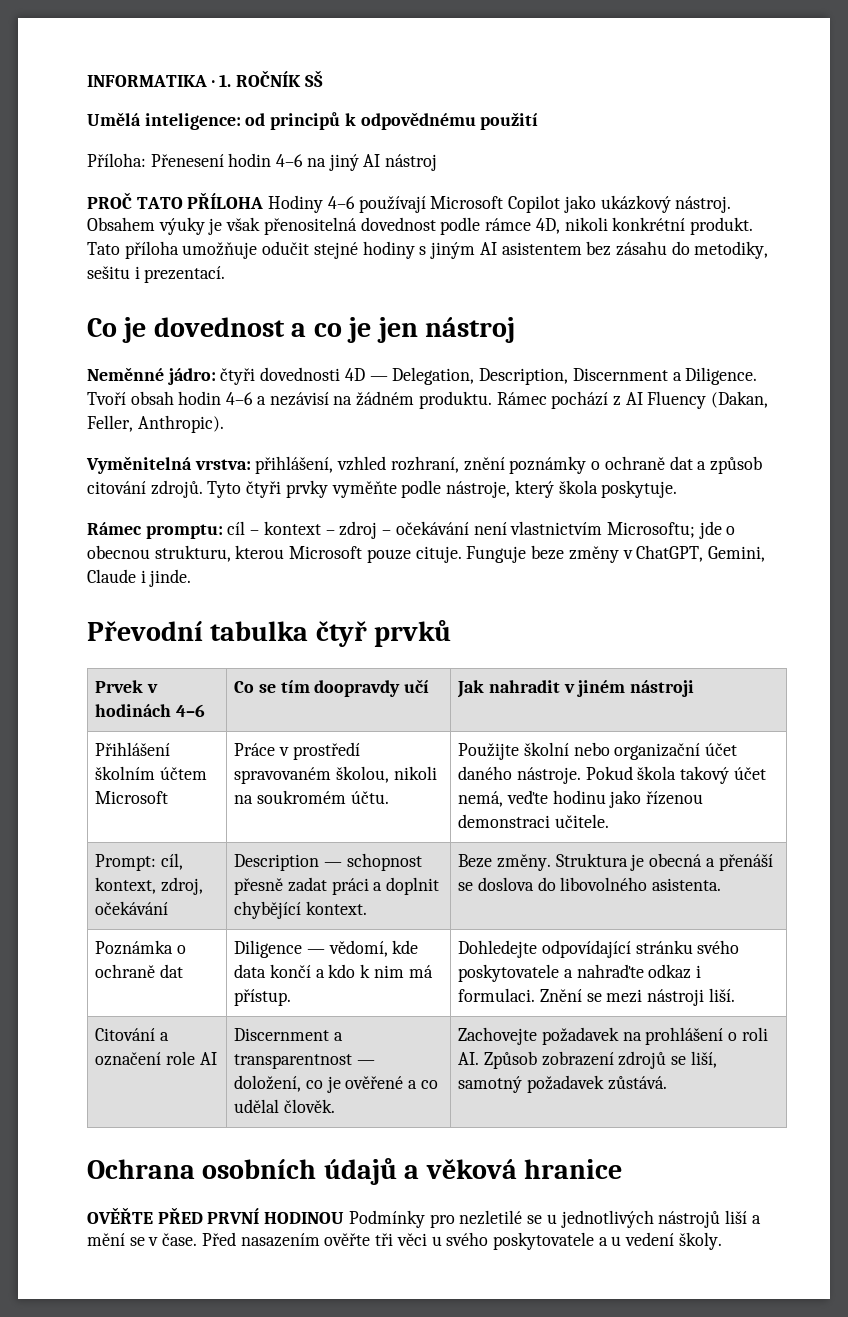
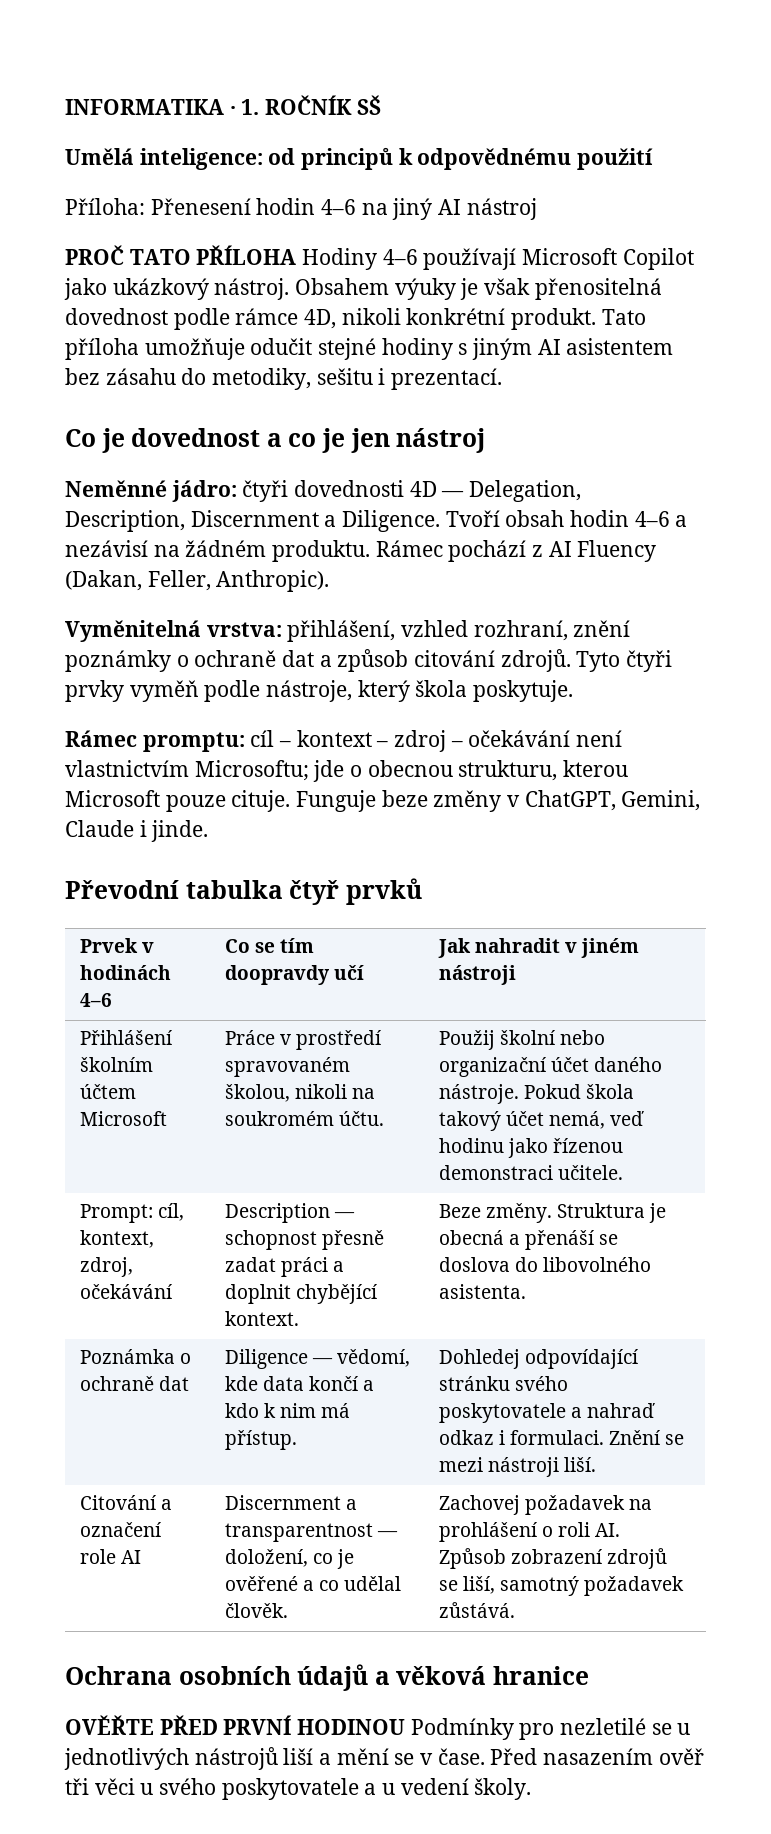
- Tyto čtyři prvky vyměňte podle nástroje, který škola poskytuje.
+ Tyto čtyři prvky vyměň podle nástroje, který škola poskytuje.
- Přihlášení školním účtem Microsoft | Práce v prostředí spravovaném školou, nikoli na soukromém účtu. | Použijte školní nebo organizační účet daného nástroje. Pokud škola takový účet nemá, veďte hodinu jako řízenou demonstraci učitele.
+ Přihlášení školním účtem Microsoft | Práce v prostředí spravovaném školou, nikoli na soukromém účtu. | Použij školní nebo organizační účet daného nástroje. Pokud škola takový účet nemá, veď hodinu jako řízenou demonstraci učitele.
- Poznámka o ochraně dat | Diligence — vědomí, kde data končí a kdo k nim má přístup. | Dohledejte odpovídající stránku svého poskytovatele a nahraďte odkaz i formulaci. Znění se mezi nástroji liší.
+ Poznámka o ochraně dat | Diligence — vědomí, kde data končí a kdo k nim má přístup. | Dohledej odpovídající stránku svého poskytovatele a nahraď odkaz i formulaci. Znění se mezi nástroji liší.
- Citování a označení role AI | Discernment a transparentnost — doložení, co je ověřené a co udělal člověk. | Zachovejte požadavek na prohlášení o roli AI. Způsob zobrazení zdrojů se liší, samotný požadavek zůstává.
+ Citování a označení role AI | Discernment a transparentnost — doložení, co je ověřené a co udělal člověk. | Zachovej požadavek na prohlášení o roli AI. Způsob zobrazení zdrojů se liší, samotný požadavek zůstává.
- Před nasazením ověřte tři věci u svého poskytovatele a u vedení školy.
+ Před nasazením ověř tři věci u svého poskytovatele a u vedení školy.

